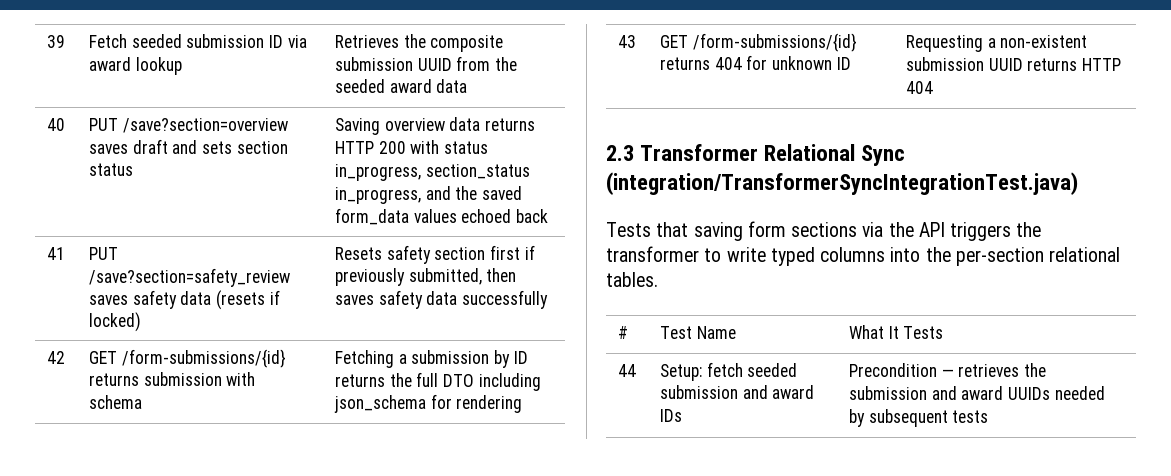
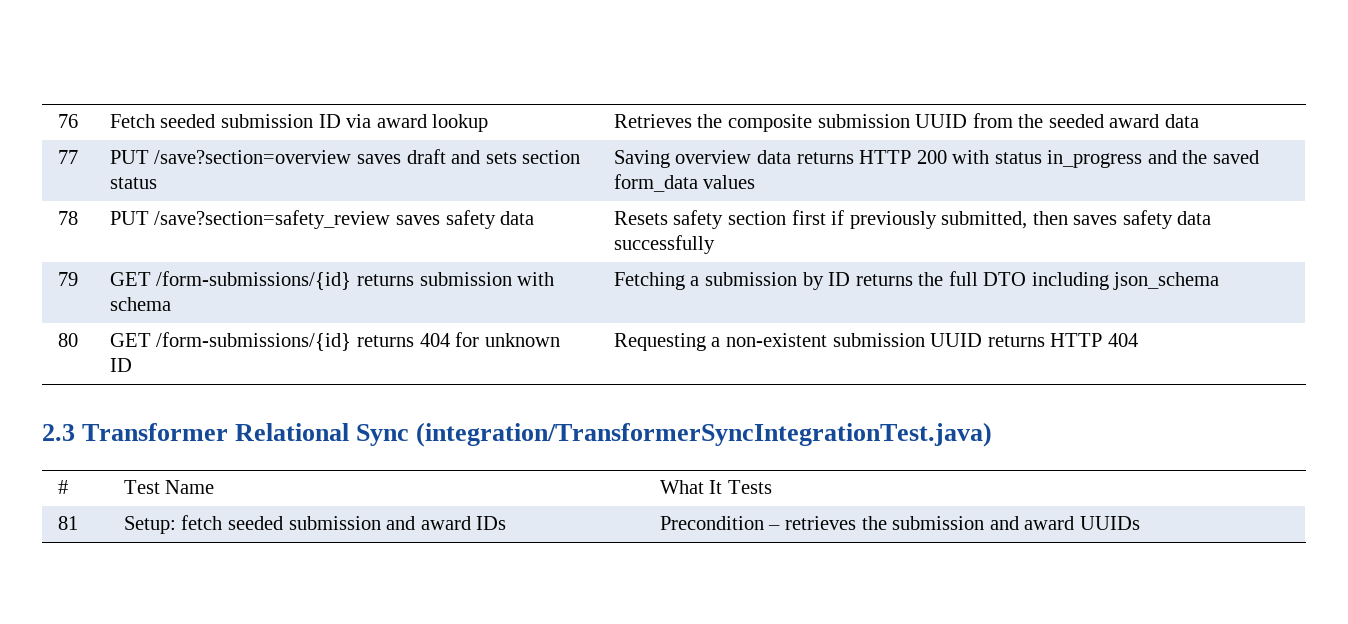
- 39 | Fetch seeded submission ID via award lookup | Retrieves the composite submission UUID from the seeded award data
+ 76 | Fetch seeded submission ID via award lookup | Retrieves the composite submission UUID from the seeded award data
- 40 | PUT /save?section=overview saves draft and sets section status | Saving overview data returns HTTP 200 with status in_progress, section_status in_progress, and the saved form_data values echoed back
- 41 | PUT /save?section=safety_review saves safety data (resets if locked) | Resets safety section first if previously submitted, then saves safety data successfully
+ 77 | PUT /save?section=overview saves draft and sets section status | Saving overview data returns HTTP 200 with status in_progress and the saved form_data values
+ 78 | PUT /save?section=safety_review saves safety data | Resets safety section first if previously submitted, then saves safety data successfully
- 42 | GET /form-submissions/{id} returns submission with schema | Fetching a submission by ID returns the full DTO including json_schema for rendering
- 43 | GET /form-submissions/{id} returns 404 for unknown ID | Requesting a non-existent submission UUID returns HTTP 404
+ 79 | GET /form-submissions/{id} returns submission with schema | Fetching a submission by ID returns the full DTO including json_schema
+ 80 | GET /form-submissions/{id} returns 404 for unknown ID | Requesting a non-existent submission UUID returns HTTP 404
- Tests that saving form sections via the API triggers the transformer to write typed columns into the per-section relational tables.
- 44 | Setup: fetch seeded submission and award IDs | Precondition — retrieves the submission and award UUIDs needed by subsequent tests
+ 81 | Setup: fetch seeded submission and award IDs | Precondition – retrieves the submission and award UUIDs

